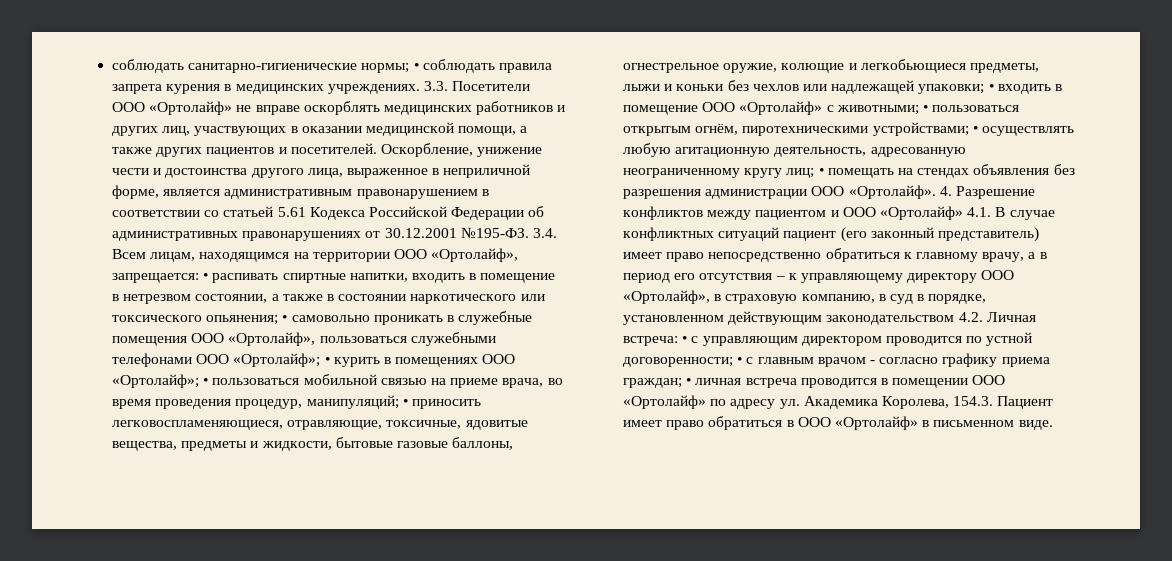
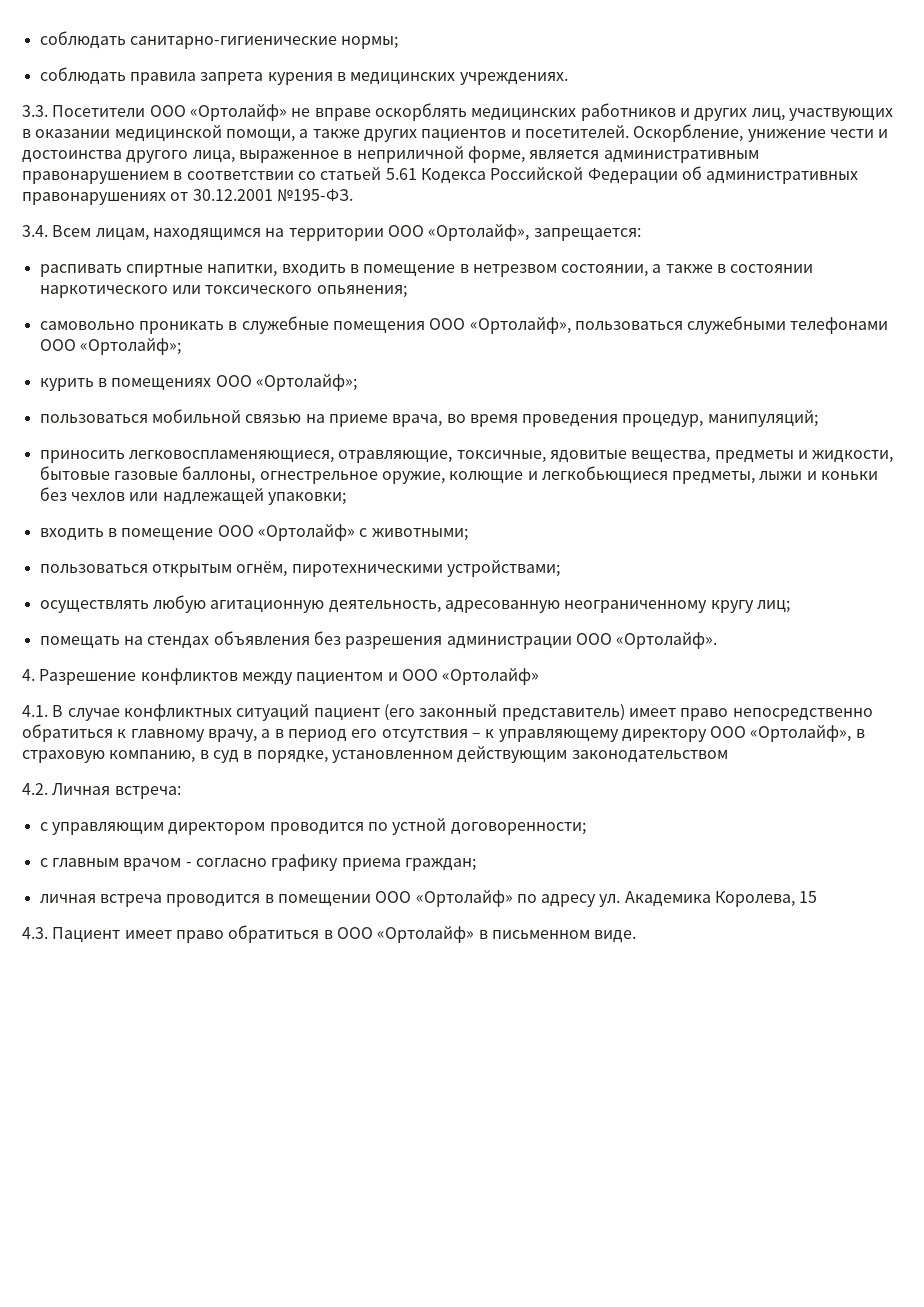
- соблюдать санитарно-гигиенические нормы; • соблюдать правила запрета курения в медицинских учреждениях. 3.3. Посетители ООО «Ортолайф» не вправе оскорблять медицинских работников и других лиц, участвующих в оказании медицинской помощи, а также других пациентов и посетителей.
+ соблюдать санитарно-гигиенические нормы;
+ соблюдать правила запрета курения в медицинских учреждениях.
+ 3.3. Посетители ООО «Ортолайф» не вправе оскорблять медицинских работников и других лиц, участвующих в оказании медицинской помощи, а также других пациентов и посетителей.
- Оскорбление, унижение чести и достоинства другого лица, выраженное в неприличной форме, является административным правонарушением в соответствии со статьей 5.61 Кодекса Российской Федерации об административных правонарушениях от 30.12.2001 №195-ФЗ. 3.4. Всем лицам, находящимся на территории ООО «Ортолайф», запрещается: • распивать спиртные напитки, входить в помещение в нетрезвом состоянии, а также в состоянии наркотического или токсического опьянения; • самовольно проникать в служебные помещения ООО «Ортолайф», пользоваться служебными телефонами ООО «Ортолайф»; • курить в помещениях ООО «Ортолайф»; • пользоваться мобильной связью на приеме врача, во время проведения процедур, манипуляций; • приносить легковоспламеняющиеся, отравляющие, токсичные, ядовитые вещества, предметы и жидкости, бытовые газовые баллоны, огнестрельное оружие, колющие и легкобьющиеся предметы, лыжи и коньки без чехлов или надлежащей упаковки; • входить в помещение ООО «Ортолайф» с животными; • пользоваться открытым огнём, пиротехническими устройствами; • осуществлять любую агитационную деятельность, адресованную неограниченному кругу лиц; • помещать на стендах объявления без разрешения администрации ООО «Ортолайф». 4. Разрешение конфликтов между пациентом и ООО «Ортолайф» 4.1. В случае конфликтных ситуаций пациент (его законный представитель) имеет право непосредственно обратиться к главному врачу, а в период его отсутствия – к управляющему директору ООО «Ортолайф», в страховую компанию, в суд в порядке, установленном действующим законодательством 4.2. Личная встреча: • с управляющим директором проводится по устной договоренности; • с главным врачом - согласно графику приема граждан; • личная встреча проводится в помещении ООО «Ортолайф» по адресу ул. Академика Королева, 154.3. Пациент имеет право обратиться в ООО «Ортолайф» в письменном виде.
+ Оскорбление, унижение чести и достоинства другого лица, выраженное в неприличной форме, является административным правонарушением в соответствии со статьей 5.61 Кодекса Российской Федерации об административных правонарушениях от 30.12.2001 №195-ФЗ.
+ 3.4. Всем лицам, находящимся на территории ООО «Ортолайф», запрещается:
+ распивать спиртные напитки, входить в помещение в нетрезвом состоянии, а также в состоянии наркотического или токсического опьянения;
+ самовольно проникать в служебные помещения ООО «Ортолайф», пользоваться служебными телефонами ООО «Ортолайф»;
+ курить в помещениях ООО «Ортолайф»;
+ пользоваться мобильной связью на приеме врача, во время проведения процедур, манипуляций;
+ приносить легковоспламеняющиеся, отравляющие, токсичные, ядовитые вещества, предметы и жидкости, бытовые газовые баллоны, огнестрельное оружие, колющие и легкобьющиеся предметы, лыжи и коньки без чехлов или надлежащей упаковки;
+ входить в помещение ООО «Ортолайф» с животными;
+ пользоваться открытым огнём, пиротехническими устройствами;
+ осуществлять любую агитационную деятельность, адресованную неограниченному кругу лиц;
+ помещать на стендах объявления без разрешения администрации ООО «Ортолайф».
+ 4. Разрешение конфликтов между пациентом и ООО «Ортолайф»
+ 4.1. В случае конфликтных ситуаций пациент (его законный представитель) имеет право непосредственно обратиться к главному врачу, а в период его отсутствия – к управляющему директору ООО «Ортолайф», в страховую компанию, в суд в порядке, установленном действующим законодательством
+ 4.2. Личная встреча:
+ с управляющим директором проводится по устной договоренности;
+ с главным врачом - согласно графику приема граждан;
+ личная встреча проводится в помещении ООО «Ортолайф» по адресу ул. Академика Королева, 15
+ 4.3. Пациент имеет право обратиться в ООО «Ортолайф» в письменном виде.

